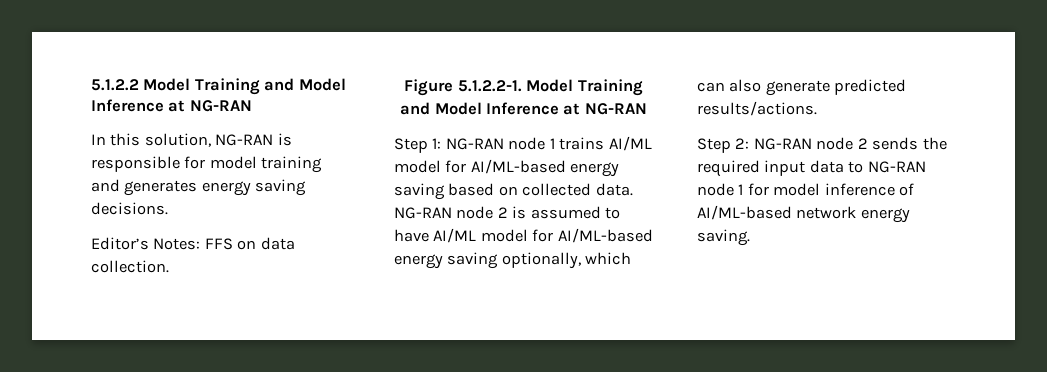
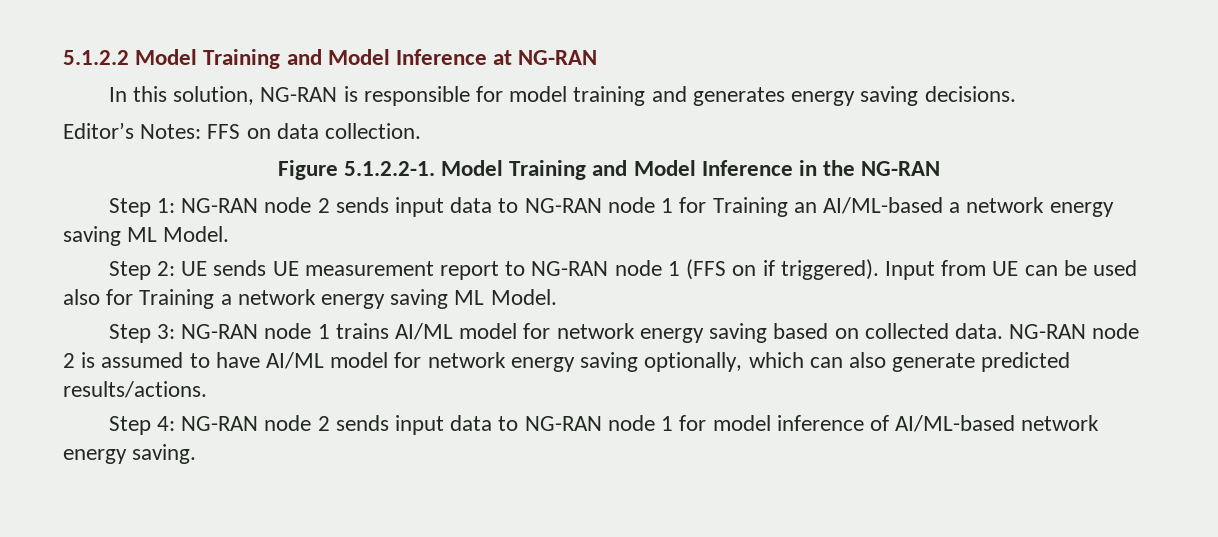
- Figure 5.1.2.2-1. Model Training and Model Inference at NG-RAN
+ Figure 5.1.2.2-1. Model Training and Model Inference in the NG-RAN
- Step 1: NG-RAN node 1 trains AI/ML model for AI/ML-based energy saving based on collected data.
+ Step 1: NG-RAN node 2 sends input data to NG-RAN node 1 for Training an AI/ML-based a network energy saving ML Model.
+ Step 2: UE sends UE measurement report to NG-RAN node 1 (FFS on if triggered). Input from UE can be used also for Training a network energy saving ML Model.
+ Step 3: NG-RAN node 1 trains AI/ML model for network energy saving based on collected data.
- NG-RAN node 2 is assumed to have AI/ML model for AI/ML-based energy saving optionally, which can also generate predicted results/actions.
+ NG-RAN node 2 is assumed to have AI/ML model for network energy saving optionally, which can also generate predicted results/actions.
- Step 2: NG-RAN node 2 sends the required input data to NG-RAN node 1 for model inference of AI/ML-based network energy saving.
+ Step 4: NG-RAN node 2 sends input data to NG-RAN node 1 for model inference of AI/ML-based network energy saving.

